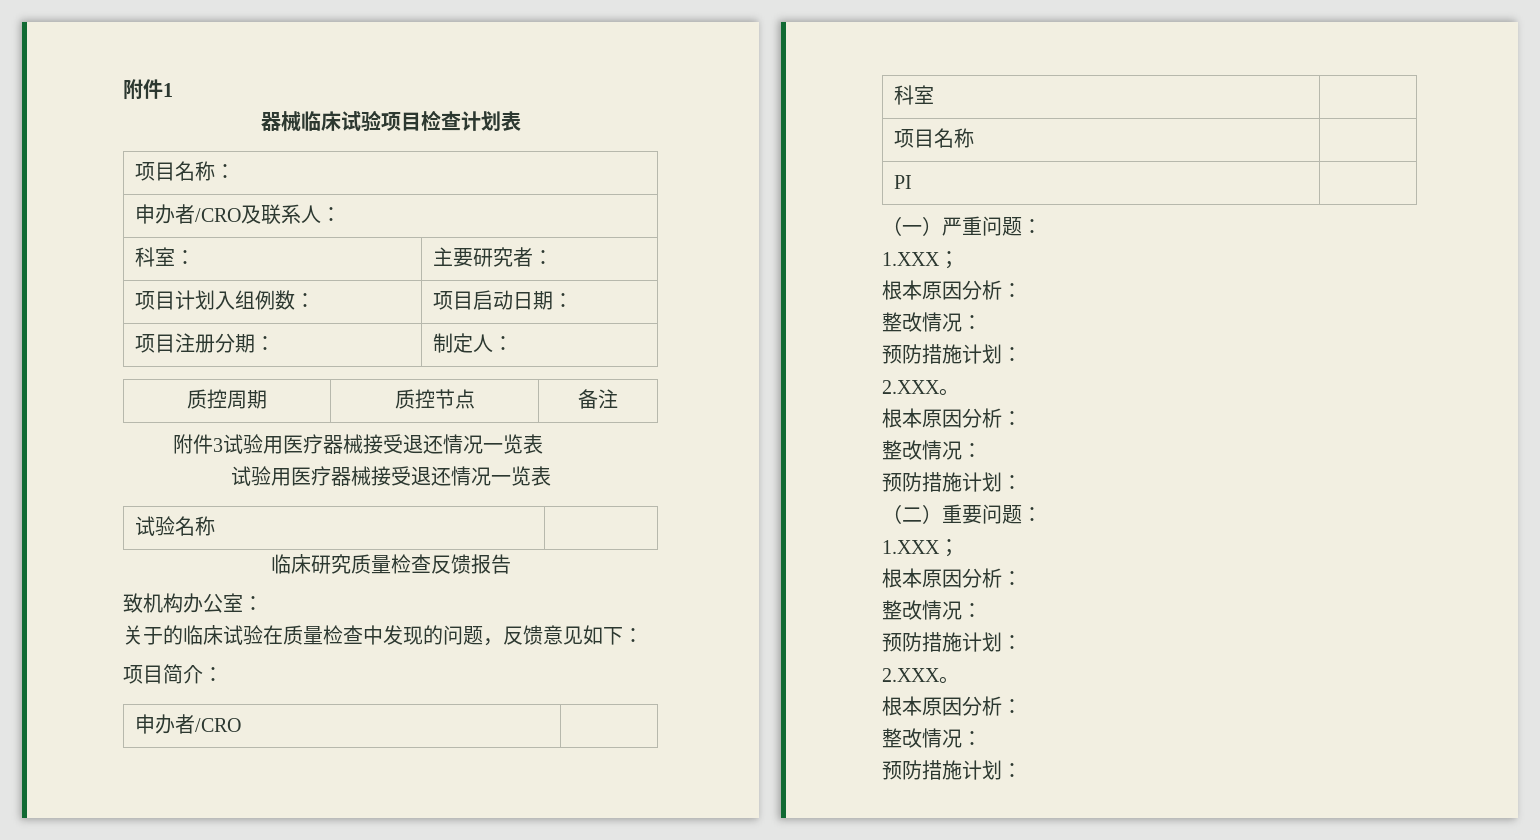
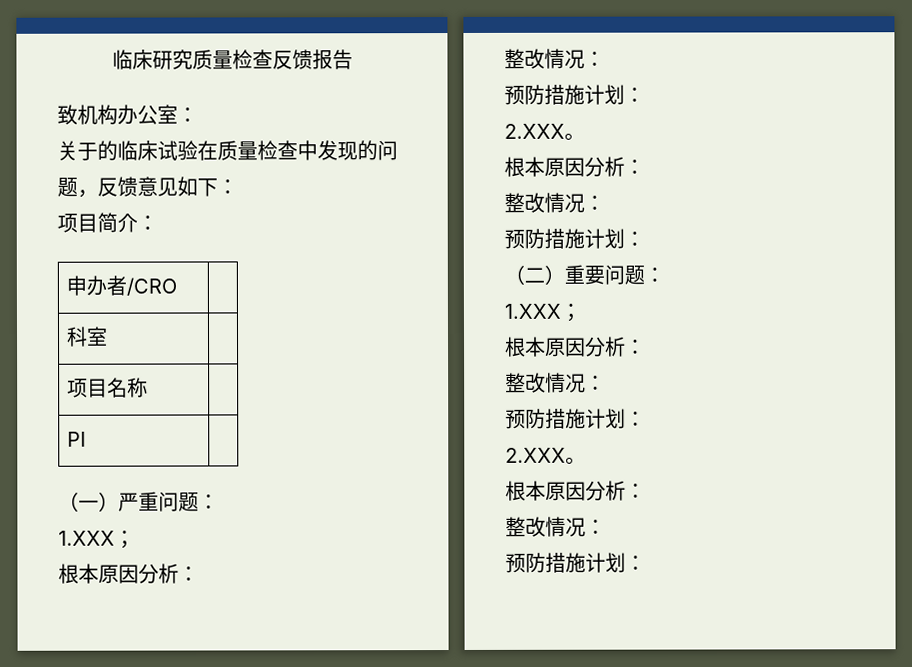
- 附件1
- 器械临床试验项目检查计划表
- 项目名称：
- 申办者/CRO及联系人：
- 科室： | 主要研究者：
- 项目计划入组例数： | 项目启动日期：
- 项目注册分期： | 制定人：
- 质控周期 | 质控节点 | 备注
- 附件3试验用医疗器械接受退还情况一览表
- 试验用医疗器械接受退还情况一览表
- 试验名称 |

